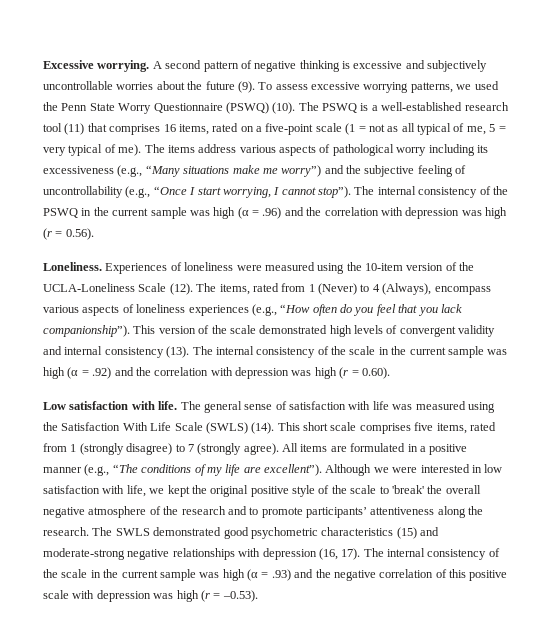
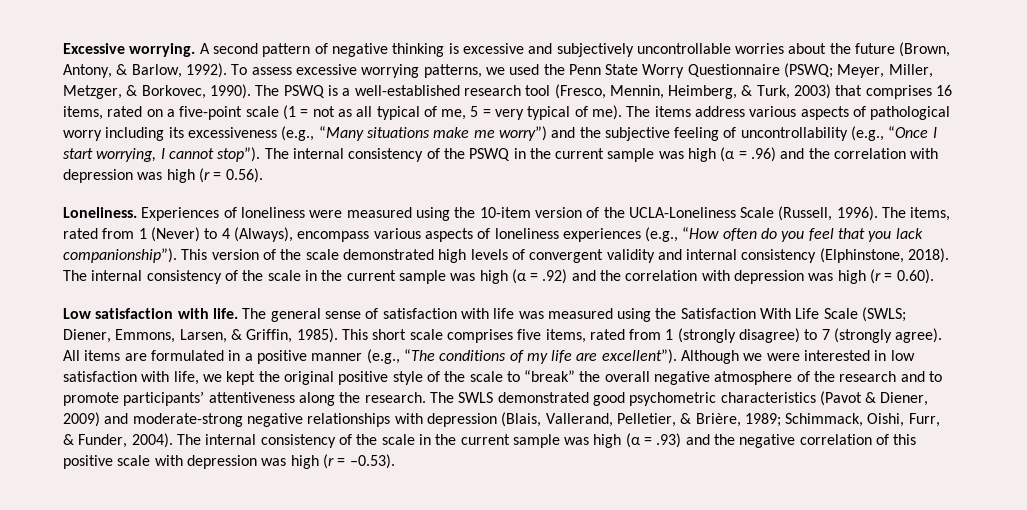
- A second pattern of negative thinking is excessive and subjectively uncontrollable worries about the future (9).
+ A second pattern of negative thinking is excessive and subjectively uncontrollable worries about the future (Brown, Antony, & Barlow, 1992).
- To assess excessive worrying patterns, we used the Penn State Worry Questionnaire (PSWQ) (10).
+ To assess excessive worrying patterns, we used the Penn State Worry Questionnaire (PSWQ; Meyer, Miller, Metzger, & Borkovec, 1990).
- The PSWQ is a well-established research tool (11) that comprises 16 items, rated on a five-point scale (1 = not as all typical of me, 5 = very typical of me).
+ The PSWQ is a well-established research tool (Fresco, Mennin, Heimberg, & Turk, 2003) that comprises 16 items, rated on a five-point scale (1 = not as all typical of me, 5 = very typical of me).
- Experiences of loneliness were measured using the 10-item version of the UCLA-Loneliness Scale (12).
+ Experiences of loneliness were measured using the 10-item version of the UCLA-Loneliness Scale (Russell, 1996).
- This version of the scale demonstrated high levels of convergent validity and internal consistency (13).
+ This version of the scale demonstrated high levels of convergent validity and internal consistency (Elphinstone, 2018).
- The general sense of satisfaction with life was measured using the Satisfaction With Life Scale (SWLS) (14).
+ The general sense of satisfaction with life was measured using the Satisfaction With Life Scale (SWLS; Diener, Emmons, Larsen, & Griffin, 1985).
- Although we were interested in low satisfaction with life, we kept the original positive style of the scale to 'break' the overall negative atmosphere of the research and to promote participants’ attentiveness along the research.
+ Although we were interested in low satisfaction with life, we kept the original positive style of the scale to “break” the overall negative atmosphere of the research and to promote participants’ attentiveness along the research.
- The SWLS demonstrated good psychometric characteristics (15) and moderate-strong negative relationships with depression (16, 17).
+ The SWLS demonstrated good psychometric characteristics (Pavot & Diener, 2009) and moderate-strong negative relationships with depression (Blais, Vallerand, Pelletier, & Brière, 1989; Schimmack, Oishi, Furr, & Funder, 2004).

